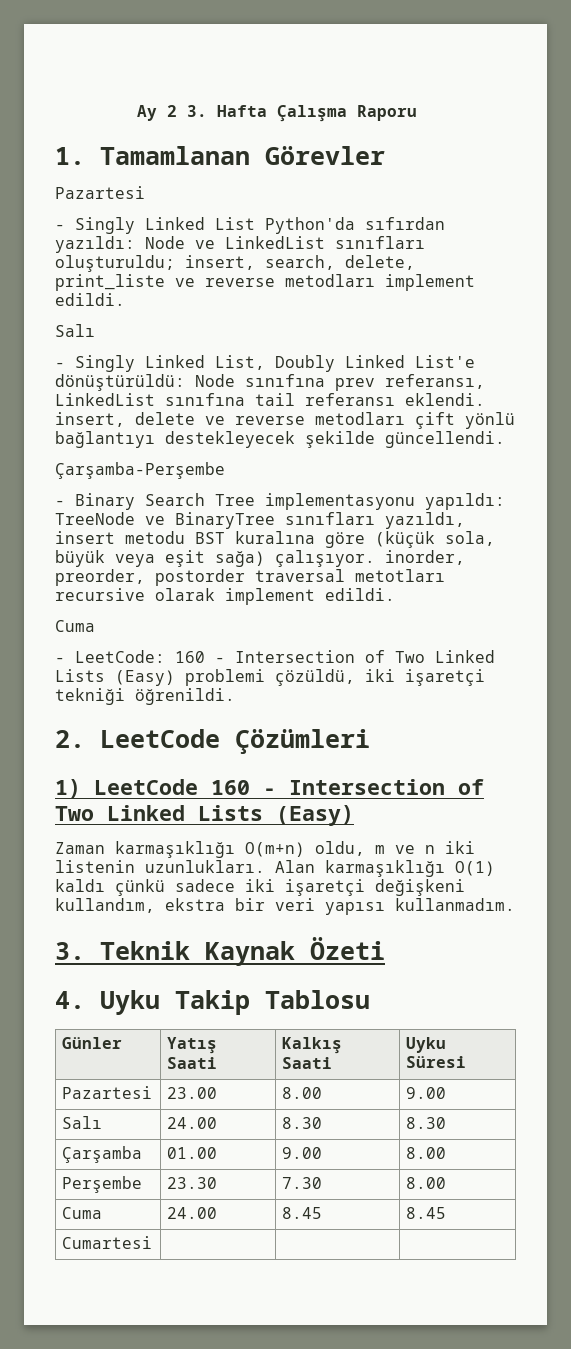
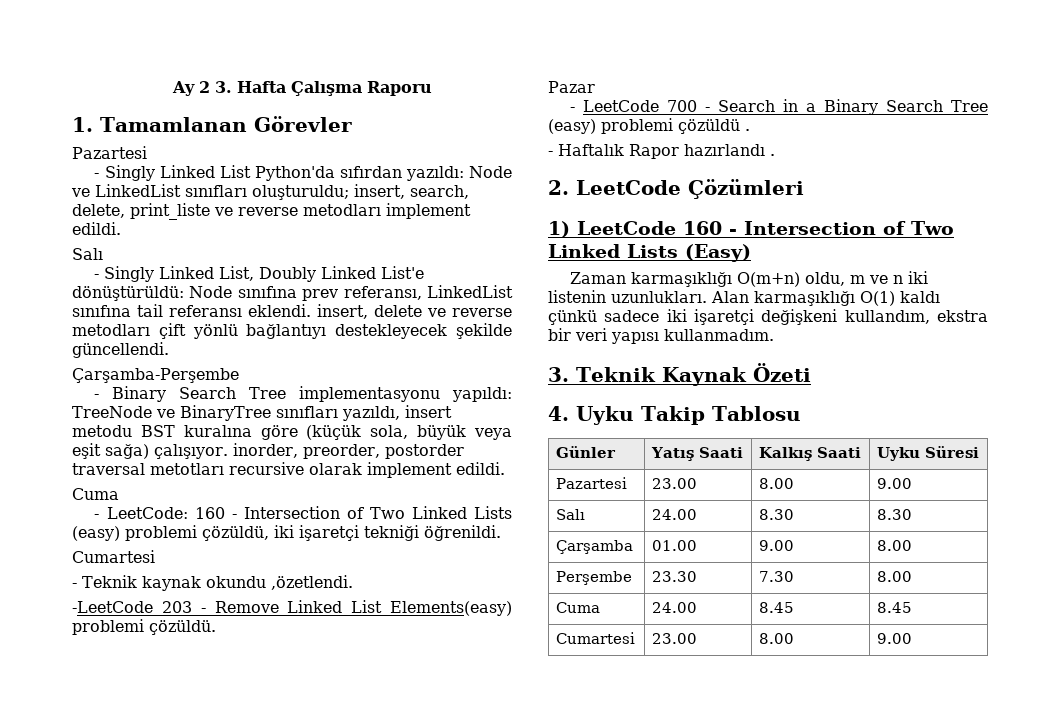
- - LeetCode: 160 - Intersection of Two Linked Lists (Easy) problemi çözüldü, iki işaretçi tekniği öğrenildi.
+ - LeetCode: 160 - Intersection of Two Linked Lists (easy) problemi çözüldü, iki işaretçi tekniği öğrenildi.
+ Cumartesi
+ - Teknik kaynak okundu ,özetlendi.
+ -LeetCode 203 - Remove Linked List Elements(easy) problemi çözüldü.
+ Pazar
+ - LeetCode 700 - Search in a Binary Search Tree (easy) problemi çözüldü .
+ - Haftalık Rapor hazırlandı .
- Cumartesi | | |
+ Cumartesi | 23.00 | 8.00 | 9.00

